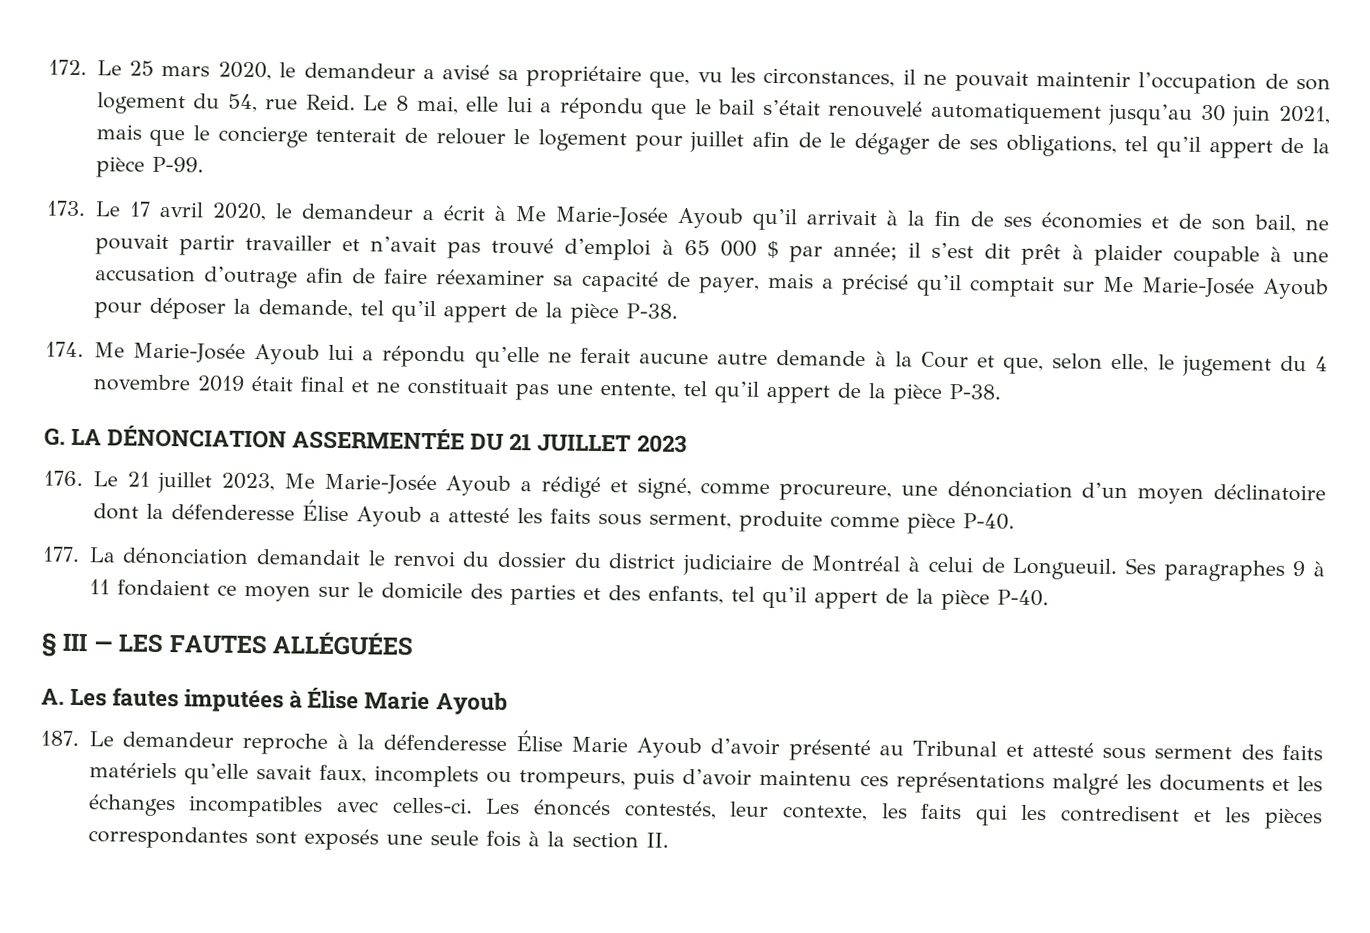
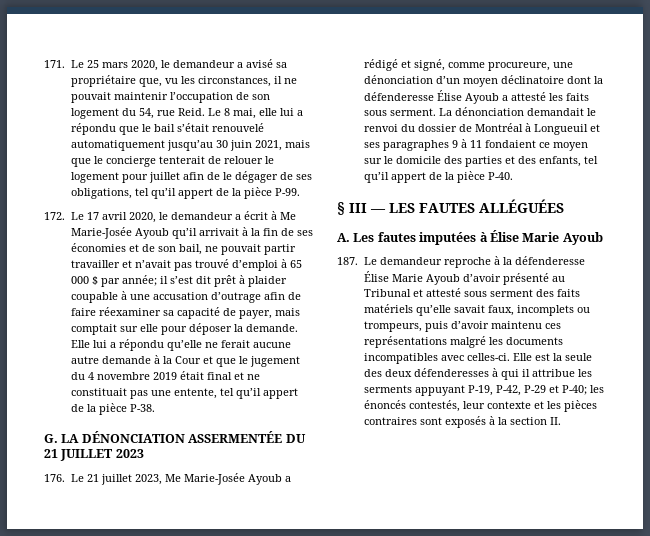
- 172. Le 25 mars 2020, le demandeur a avisé sa propriétaire que, vu les circonstances, il ne pouvait maintenir l’occupation de son logement du 54, rue Reid.
+ 171. Le 25 mars 2020, le demandeur a avisé sa propriétaire que, vu les circonstances, il ne pouvait maintenir l’occupation de son logement du 54, rue Reid.
- 173. Le 17 avril 2020, le demandeur a écrit à Me Marie-Josée Ayoub qu’il arrivait à la fin de ses économies et de son bail, ne pouvait partir travailler et n’avait pas trouvé d’emploi à 65 000 $ par année;
+ 172. Le 17 avril 2020, le demandeur a écrit à Me Marie-Josée Ayoub qu’il arrivait à la fin de ses économies et de son bail, ne pouvait partir travailler et n’avait pas trouvé d’emploi à 65 000 $ par année;
- il s’est dit prêt à plaider coupable à une accusation d’outrage afin de faire réexaminer sa capacité de payer, mais a précisé qu’il comptait sur Me Marie-Josée Ayoub pour déposer la demande, tel qu’il appert de la pièce P-38.
- 174. Me Marie-Josée Ayoub lui a répondu qu’elle ne ferait aucune autre demande à la Cour et que, selon elle, le jugement du 4 novembre 2019 était final et ne constituait pas une entente, tel qu’il appert de la pièce P-38.
+ il s’est dit prêt à plaider coupable à une accusation d’outrage afin de faire réexaminer sa capacité de payer, mais comptait sur elle pour déposer la demande. Elle lui a répondu qu’elle ne ferait aucune autre demande à la Cour et que le jugement du 4 novembre 2019 était final et ne constituait pas une entente, tel qu’il appert de la pièce P-38.
- 176. Le 21 juillet 2023, Me Marie-Josée Ayoub a rédigé et signé, comme procureure, une dénonciation d’un moyen déclinatoire dont la défenderesse Élise Ayoub a attesté les faits sous serment, produite comme pièce P-40.
- 177. La dénonciation demandait le renvoi du dossier du district judiciaire de Montréal à celui de Longueuil. Ses paragraphes 9 à 11 fondaient ce moyen sur le domicile des parties et des enfants, tel qu’il appert de la pièce P-40.
+ 176. Le 21 juillet 2023, Me Marie-Josée Ayoub a rédigé et signé, comme procureure, une dénonciation d’un moyen déclinatoire dont la défenderesse Élise Ayoub a attesté les faits sous serment. La dénonciation demandait le renvoi du dossier de Montréal à Longueuil et ses paragraphes 9 à 11 fondaient ce moyen sur le domicile des parties et des enfants, tel qu’il appert de la pièce P-40.
- 187. Le demandeur reproche à la défenderesse Élise Marie Ayoub d’avoir présenté au Tribunal et attesté sous serment des faits matériels qu’elle savait faux, incomplets ou trompeurs, puis d’avoir maintenu ces représentations malgré les documents et les échanges incompatibles avec celles-ci. Les énoncés contestés, leur contexte, les faits qui les contredisent et les pièces correspondantes sont exposés une seule fois à la section II.
+ 187. Le demandeur reproche à la défenderesse Élise Marie Ayoub d’avoir présenté au Tribunal et attesté sous serment des faits matériels qu’elle savait faux, incomplets ou trompeurs, puis d’avoir maintenu ces représentations malgré les documents incompatibles avec celles-ci. Elle est la seule des deux défenderesses à qui il attribue les serments appuyant P-19, P-42, P-29 et P-40; les énoncés contestés, leur contexte et les pièces contraires sont exposés à la section II.

